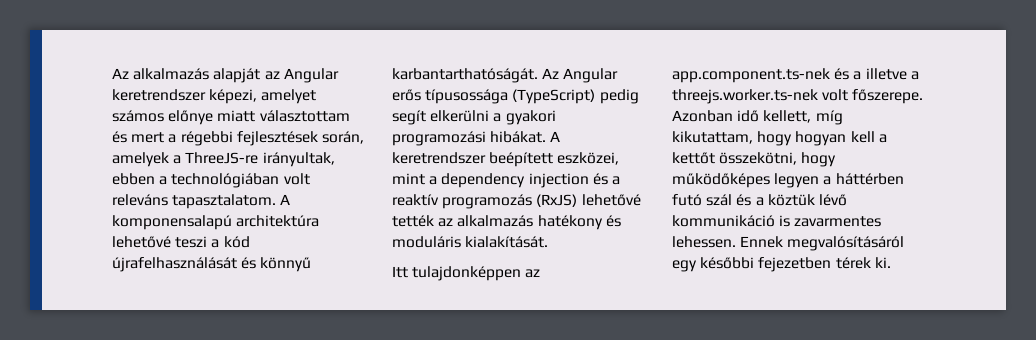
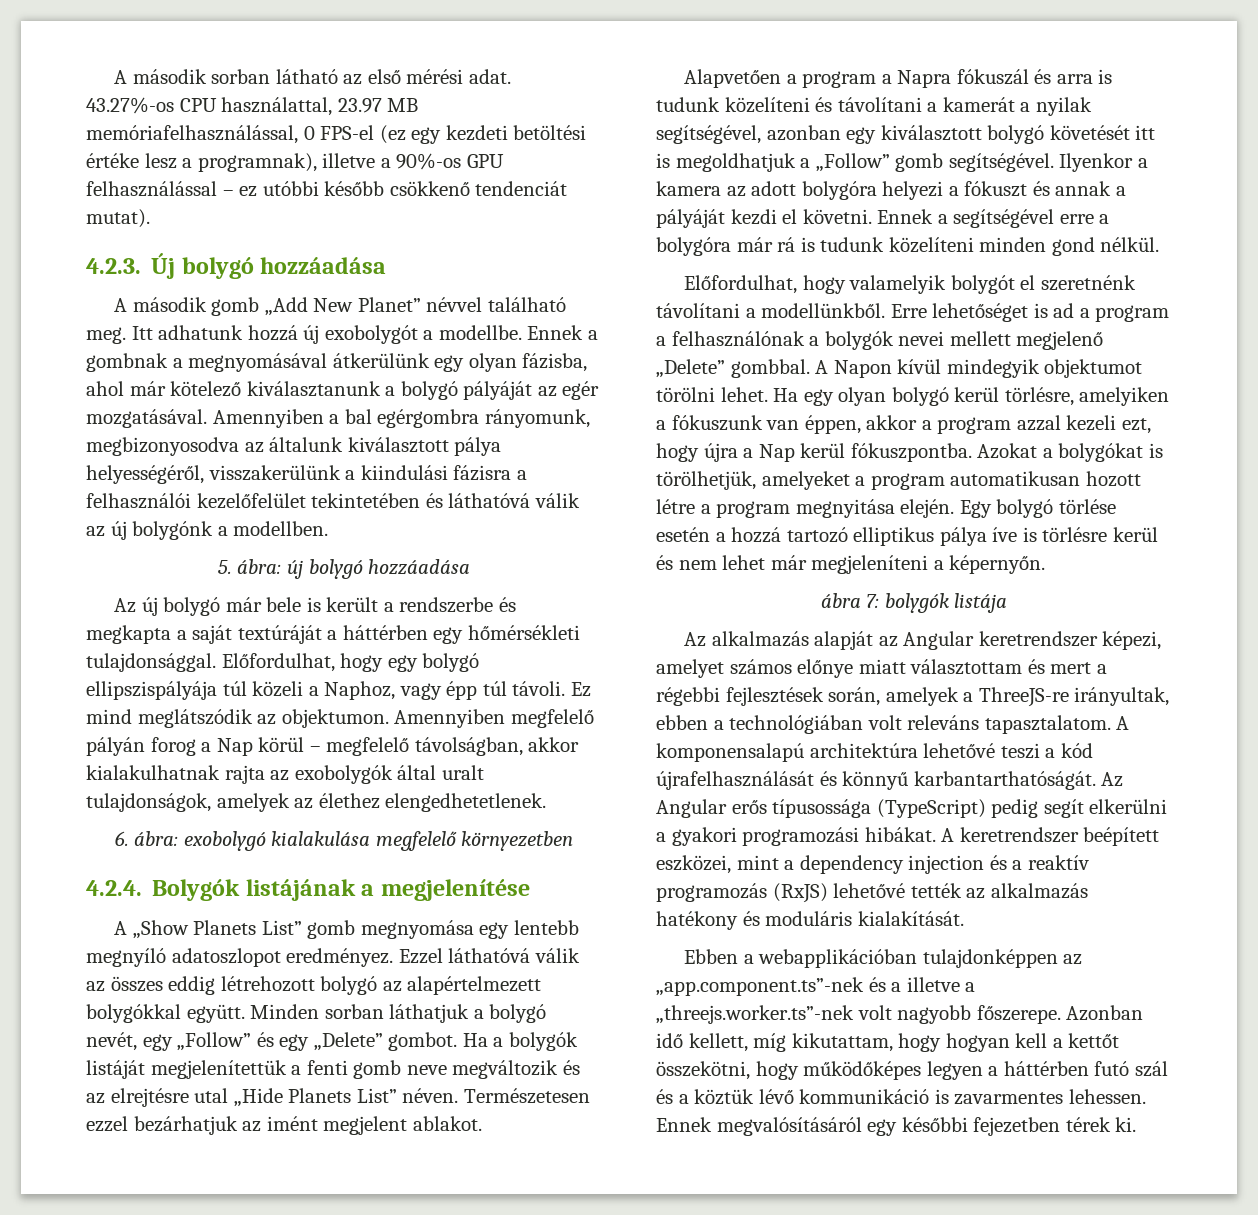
+ A második sorban látható az első mérési adat. 43.27%-os CPU használattal, 23.97 MB memóriafelhasználással, 0 FPS-el (ez egy kezdeti betöltési értéke lesz a programnak), illetve a 90%-os GPU felhasználással – ez utóbbi később csökkenő tendenciát mutat).
+ 4.2.3. Új bolygó hozzáadása
+ A második gomb „Add New Planet” névvel található meg. Itt adhatunk hozzá új exobolygót a modellbe. Ennek a gombnak a megnyomásával átkerülünk egy olyan fázisba, ahol már kötelező kiválasztanunk a bolygó pályáját az egér mozgatásával. Amennyiben a bal egérgombra rányomunk, megbizonyosodva az általunk kiválasztott pálya helyességéről, visszakerülünk a kiindulási fázisra a felhasználói kezelőfelület tekintetében és láthatóvá válik az új bolygónk a modellben.
+ 5. ábra: új bolygó hozzáadása
+ Az új bolygó már bele is került a rendszerbe és megkapta a saját textúráját a háttérben egy hőmérsékleti tulajdonsággal. Előfordulhat, hogy egy bolygó ellipszispályája túl közeli a Naphoz, vagy épp túl távoli. Ez mind meglátszódik az objektumon. Amennyiben megfelelő pályán forog a Nap körül – megfelelő távolságban, akkor kialakulhatnak rajta az exobolygók által uralt tulajdonságok, amelyek az élethez elengedhetetlenek.
+ 6. ábra: exobolygó kialakulása megfelelő környezetben
+ 4.2.4. Bolygók listájának a megjelenítése
+ A „Show Planets List” gomb megnyomása egy lentebb megnyíló adatoszlopot eredményez. Ezzel láthatóvá válik az összes eddig létrehozott bolygó az alapértelmezett bolygókkal együtt. Minden sorban láthatjuk a bolygó nevét, egy „Follow” és egy „Delete” gombot. Ha a bolygók listáját megjelenítettük a fenti gomb neve megváltozik és az elrejtésre utal „Hide Planets List” néven. Természetesen ezzel bezárhatjuk az imént megjelent ablakot.
+ Alapvetően a program a Napra fókuszál és arra is tudunk közelíteni és távolítani a kamerát a nyilak segítségével, azonban egy kiválasztott bolygó követését itt is megoldhatjuk a „Follow” gomb segítségével. Ilyenkor a kamera az adott bolygóra helyezi a fókuszt és annak a pályáját kezdi el követni. Ennek a segítségével erre a bolygóra már rá is tudunk közelíteni minden gond nélkül.
+ Előfordulhat, hogy valamelyik bolygót el szeretnénk távolítani a modellünkből. Erre lehetőséget is ad a program a felhasználónak a bolygók nevei mellett megjelenő „Delete” gombbal. A Napon kívül mindegyik objektumot törölni lehet. Ha egy olyan bolygó kerül törlésre, amelyiken a fókuszunk van éppen, akkor a program azzal kezeli ezt, hogy újra a Nap kerül fókuszpontba. Azokat a bolygókat is törölhetjük, amelyeket a program automatikusan hozott létre a program megnyitása elején. Egy bolygó törlése esetén a hozzá tartozó elliptikus pálya íve is törlésre kerül és nem lehet már megjeleníteni a képernyőn.
+ ábra 7: bolygók listája
- Itt tulajdonképpen az app.component.ts-nek és a illetve a threejs.worker.ts-nek volt főszerepe.
+ Ebben a webapplikációban tulajdonképpen az „app.component.ts”-nek és a illetve a „threejs.worker.ts”-nek volt nagyobb főszerepe.

